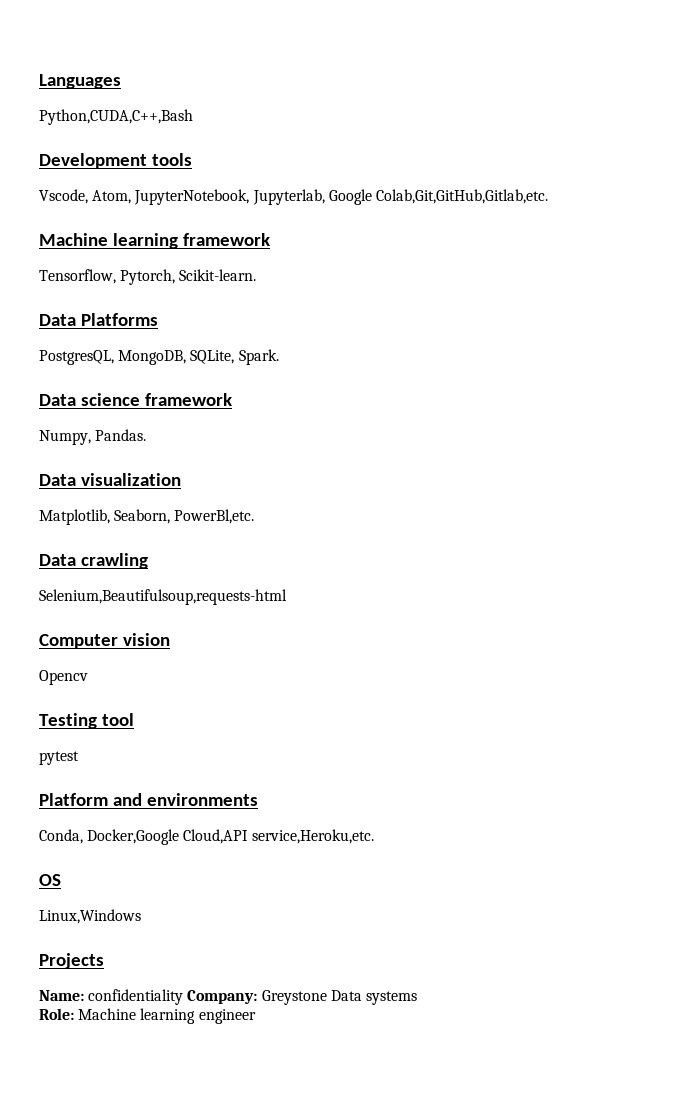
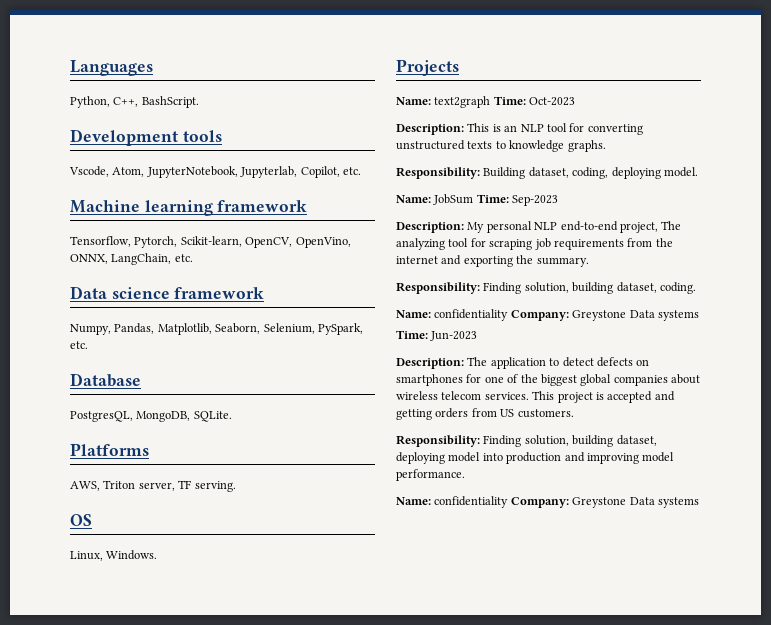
- Python,CUDA,C++,Bash
+ Python, C++, BashScript.
- Vscode, Atom, JupyterNotebook, Jupyterlab, Google Colab,Git,GitHub,Gitlab,etc.
+ Vscode, Atom, JupyterNotebook, Jupyterlab, Copilot, etc.
- Tensorflow, Pytorch, Scikit-learn.
- Data Platforms
- PostgresQL, MongoDB, SQLite, Spark.
+ Tensorflow, Pytorch, Scikit-learn, OpenCV, OpenVino, ONNX, LangChain, etc.
  Data science framework
- Numpy, Pandas.
- Data visualization
- Matplotlib, Seaborn, PowerBl,etc.
- Data crawling
- Selenium,Beautifulsoup,requests-html
- Computer vision
- Opencv
- Testing tool
- pytest
- Platform and environments
- Conda, Docker,Google Cloud,API service,Heroku,etc.
+ Numpy, Pandas, Matplotlib, Seaborn, Selenium, PySpark, etc.
+ Database
+ PostgresQL, MongoDB, SQLite.
+ Platforms
+ AWS, Triton server, TF serving.
- Linux,Windows
+ Linux, Windows.
+ Name: text2graph Time: Oct-2023
+ Description: This is an NLP tool for converting unstructured texts to knowledge graphs.
+ Responsibility: Building dataset, coding, deploying model.
+ Name: JobSum Time: Sep-2023
+ Description: My personal NLP end-to-end project, The analyzing tool for scraping job requirements from the internet and exporting the summary.
+ Responsibility: Finding solution, building dataset, coding.
- Role: Machine learning engineer
+ Time: Jun-2023
+ Description: The application to detect defects on smartphones for one of the biggest global companies about wireless telecom services. This project is accepted and getting orders from US customers.
+ Responsibility: Finding solution, building dataset, deploying model into production and improving model performance.
+ Name: confidentiality Company: Greystone Data systems

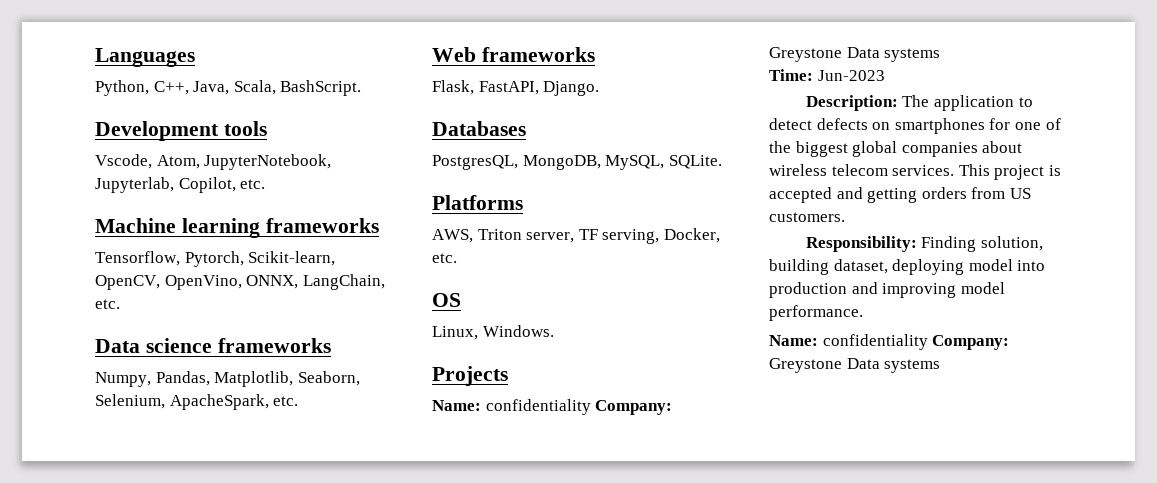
- Python, C++, BashScript.
+ Python, C++, Java, Scala, BashScript.
- Machine learning framework
+ Machine learning frameworks
- Data science framework
+ Data science frameworks
- Numpy, Pandas, Matplotlib, Seaborn, Selenium, PySpark, etc.
- Database
+ Numpy, Pandas, Matplotlib, Seaborn, Selenium, ApacheSpark, etc.
+ Web frameworks
+ Flask, FastAPI, Django.
+ Databases
- PostgresQL, MongoDB, SQLite.
+ PostgresQL, MongoDB, MySQL, SQLite.
- AWS, Triton server, TF serving.
+ AWS, Triton server, TF serving, Docker, etc.
- Name: text2graph Time: Oct-2023
- Description: This is an NLP tool for converting unstructured texts to knowledge graphs.
- Responsibility: Building dataset, coding, deploying model.
- Name: JobSum Time: Sep-2023
- Description: My personal NLP end-to-end project, The analyzing tool for scraping job requirements from the internet and exporting the summary.
- Responsibility: Finding solution, building dataset, coding.

